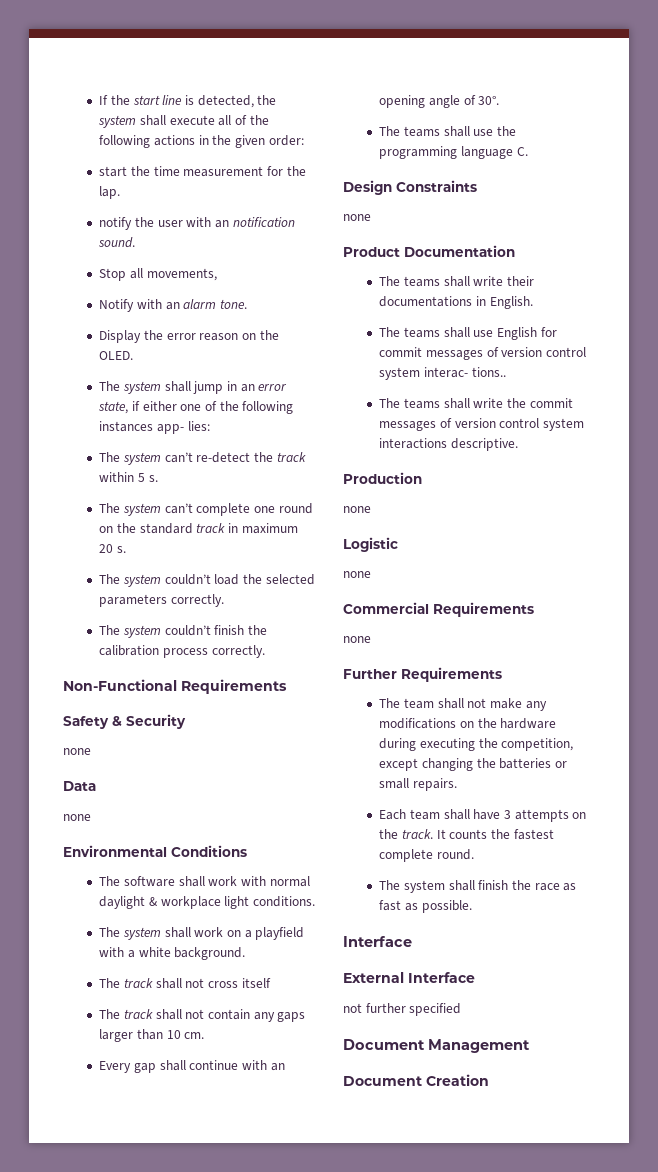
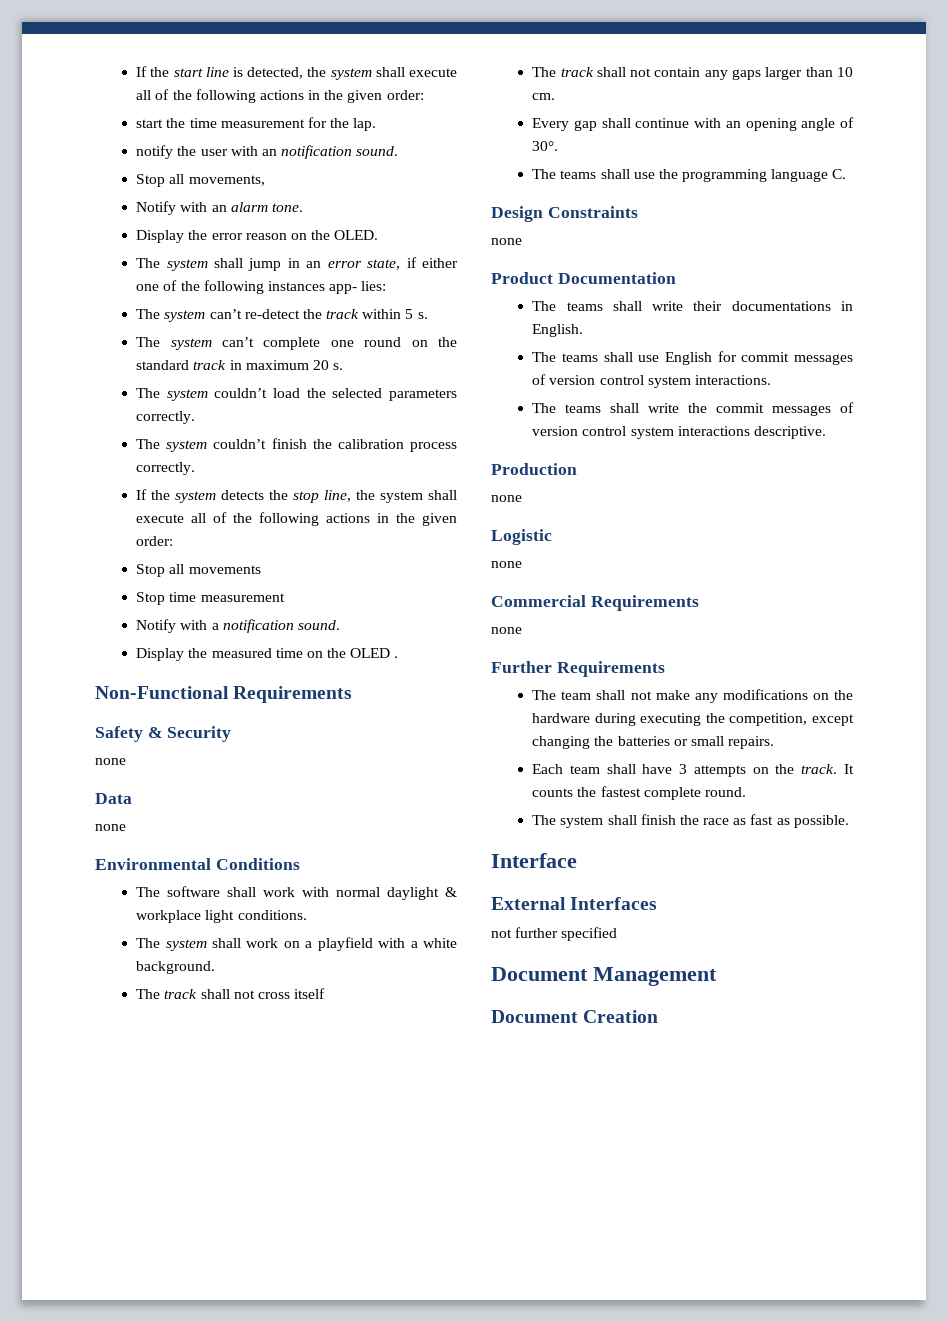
+ If the system detects the stop line, the system shall execute all of the following actions in the given order:
+ Stop all movements
+ Stop time measurement
+ Notify with a notification sound.
+ Display the measured time on the OLED .
- The teams shall use English for commit messages of version control system interac- tions..
+ The teams shall use English for commit messages of version control system interactions.
- External Interface
+ External Interfaces

